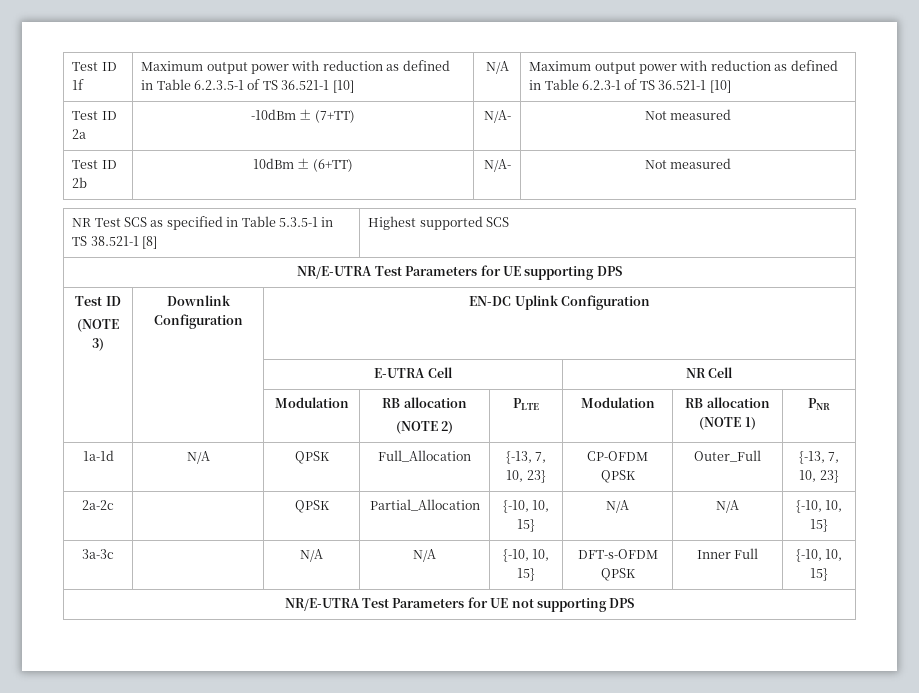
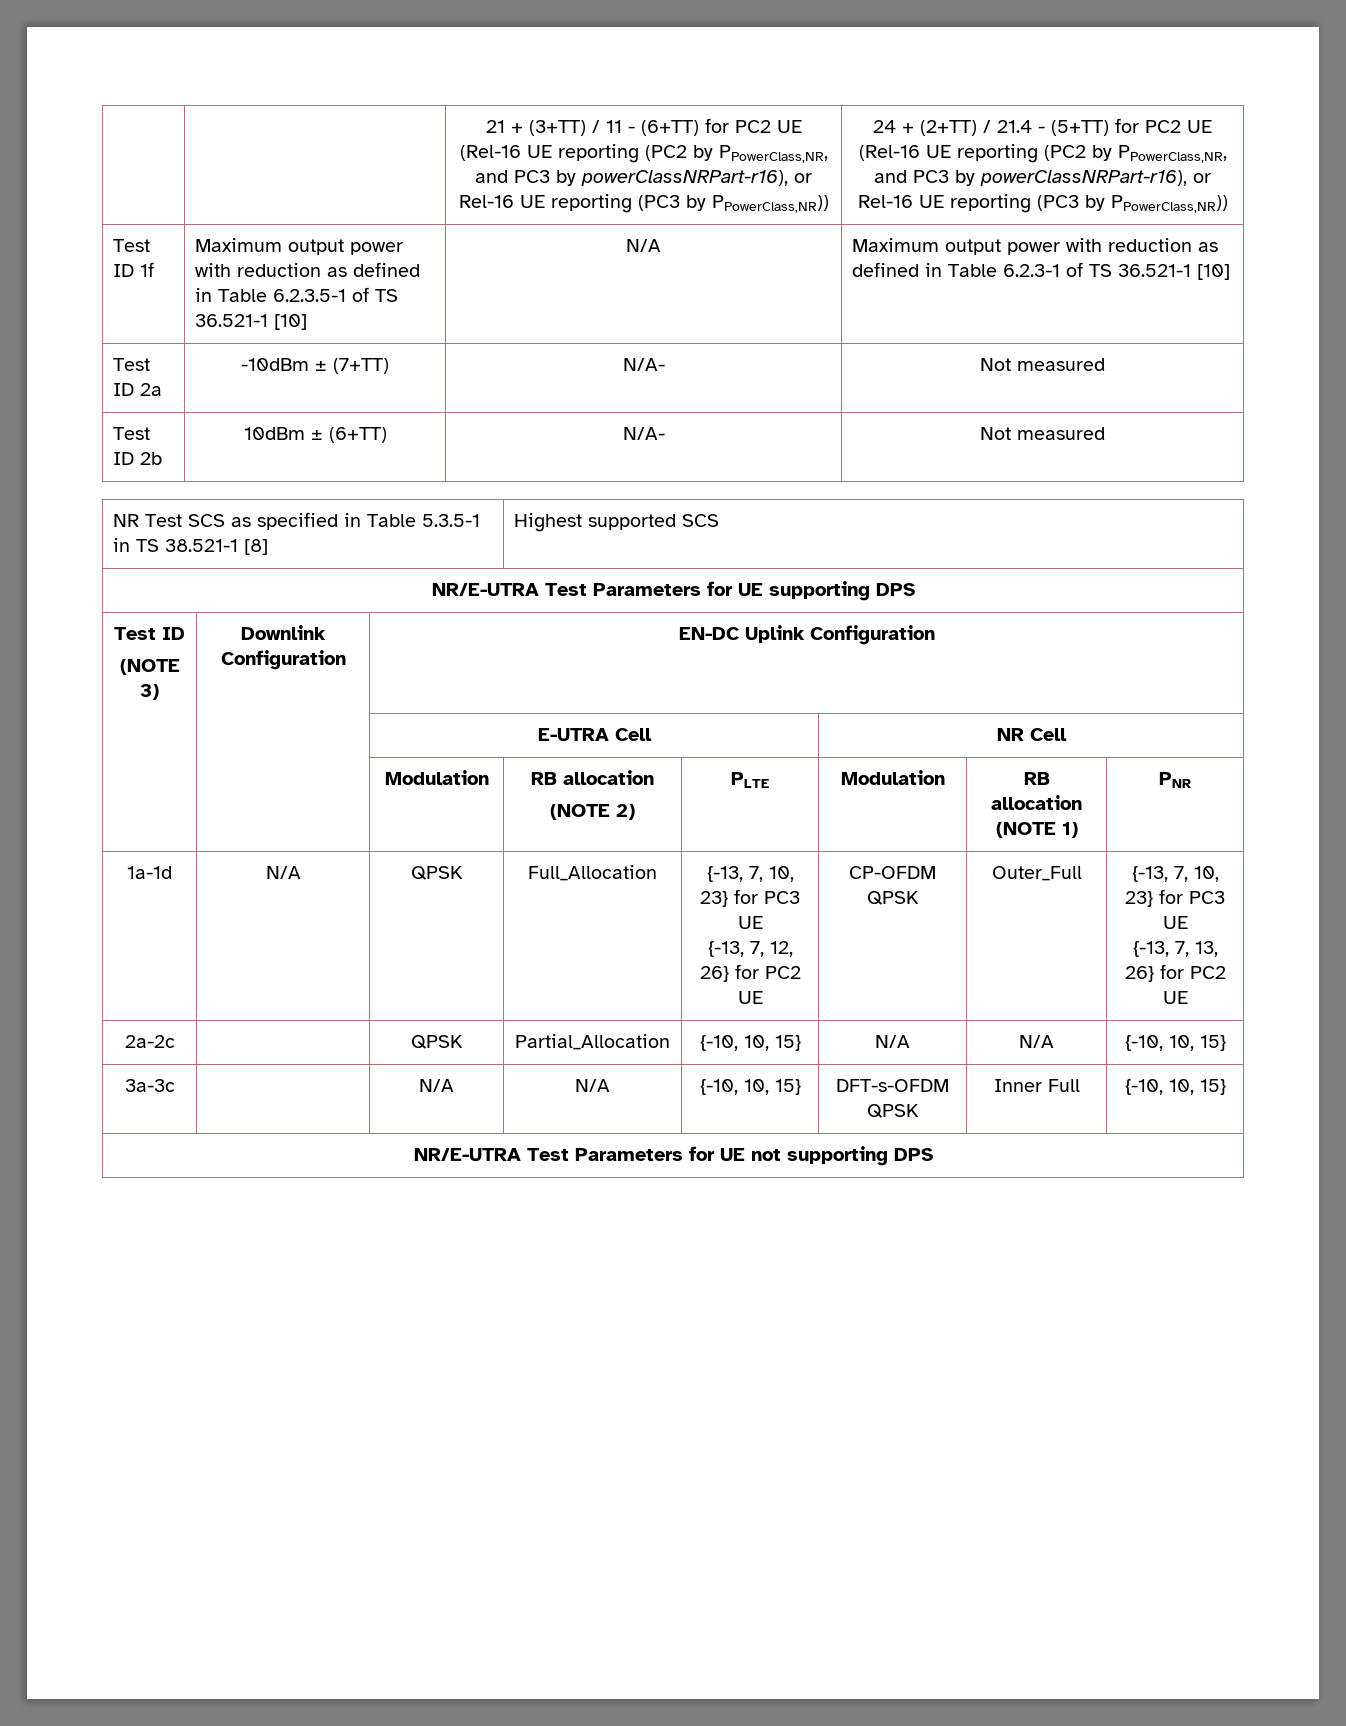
+ 21 + (3+TT) / 11 - (6+TT) for PC2 UE (Rel-16 UE reporting (PC2 by PPowerClass,NR, and PC3 by powerClassNRPart-r16), or Rel-16 UE reporting (PC3 by PPowerClass,NR)) | 24 + (2+TT) / 21.4 - (5+TT) for PC2 UE (Rel-16 UE reporting (PC2 by PPowerClass,NR, and PC3 by powerClassNRPart-r16), or Rel-16 UE reporting (PC3 by PPowerClass,NR))
- 1a-1d | N/A | QPSK | Full_Allocation | {-13, 7, 10, 23} | CP-OFDM QPSK | Outer_Full | {-13, 7, 10, 23}
+ 1a-1d | N/A | QPSK | Full_Allocation | {-13, 7, 10, 23} for PC3 UE
+ {-13, 7, 12, 26} for PC2 UE | CP-OFDM QPSK | Outer_Full | {-13, 7, 10, 23} for PC3 UE
+ {-13, 7, 13, 26} for PC2 UE

